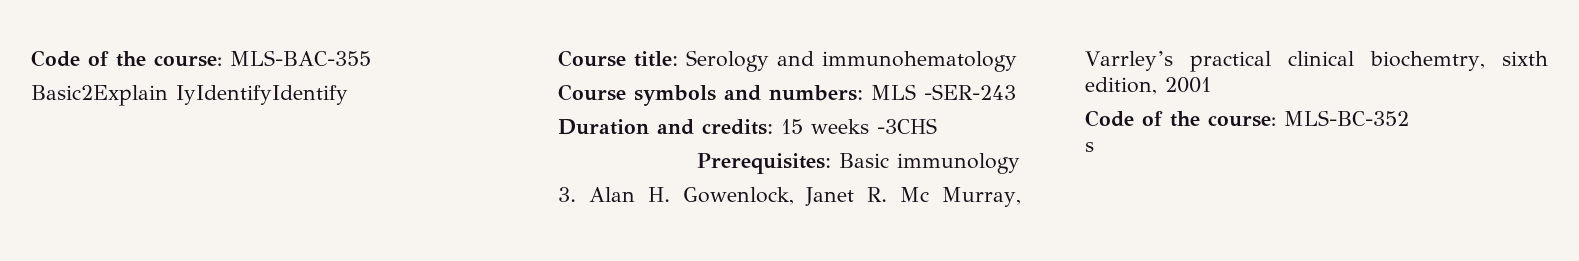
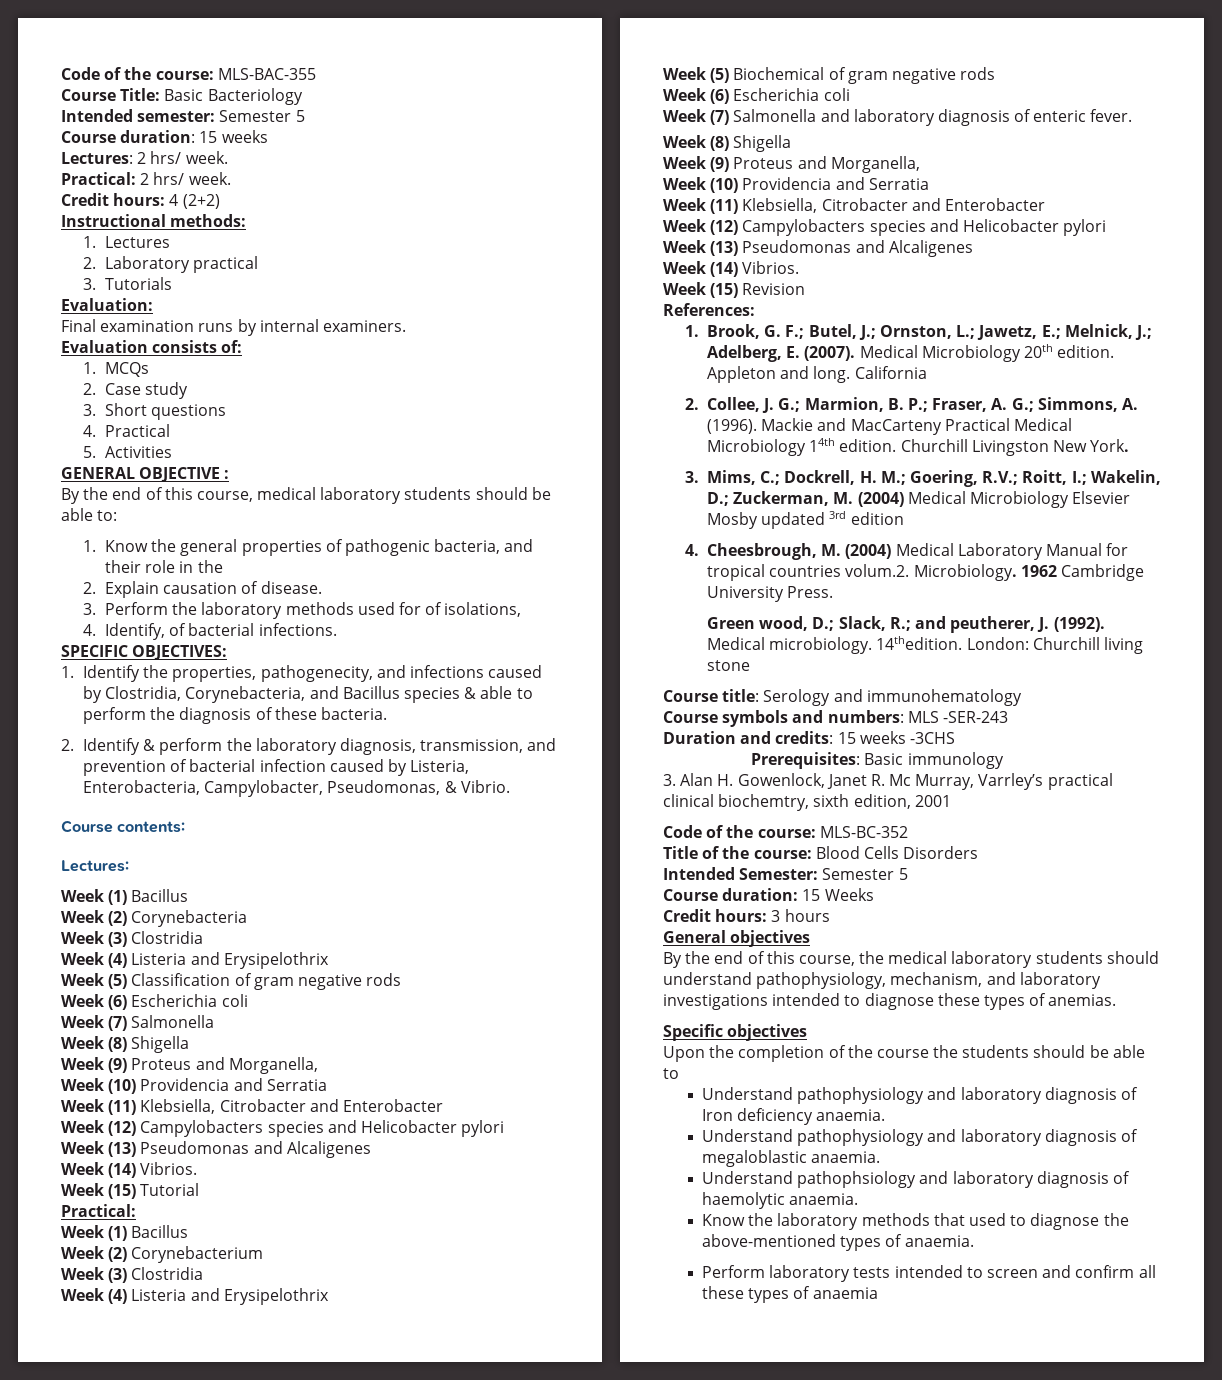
- Basic2Explain IyIdentifyIdentify
+ Course Title: Basic Bacteriology
+ Intended semester: Semester 5
+ Course duration: 15 weeks
+ Lectures: 2 hrs/ week.
+ Practical: 2 hrs/ week.
+ Credit hours: 4 (2+2)
+ Instructional methods:
+ 1. Lectures
+ 2. Laboratory practical
+ 3. Tutorials
+ Evaluation:
+ Final examination runs by internal examiners.
+ Evaluation consists of:
+ 1. MCQs
+ 2. Case study
+ 3. Short questions
+ 4. Practical
+ 5. Activities
+ GENERAL OBJECTIVE :
+ By the end of this course, medical laboratory students should be able to:
+ 1. Know the general properties of pathogenic bacteria, and their role in the
+ 2. Explain causation of disease.
+ 3. Perform the laboratory methods used for of isolations,
+ 4. Identify, of bacterial infections.
+ SPECIFIC OBJECTIVES:
+ 1. Identify the properties, pathogenecity, and infections caused by Clostridia, Corynebacteria, and Bacillus species & able to perform the diagnosis of these bacteria.
+ 2. Identify & perform the laboratory diagnosis, transmission, and prevention of bacterial infection caused by Listeria, Enterobacteria, Campylobacter, Pseudomonas, & Vibrio.
+ Course contents:
+ Lectures:
+ Week (1) Bacillus
+ Week (2) Corynebacteria
+ Week (3) Clostridia
+ Week (4) Listeria and Erysipelothrix
+ Week (5) Classification of gram negative rods
+ Week (6) Escherichia coli
+ Week (7) Salmonella
+ Week (8) Shigella
+ Week (9) Proteus and Morganella,
+ Week (10) Providencia and Serratia
+ Week (11) Klebsiella, Citrobacter and Enterobacter
+ Week (12) Campylobacters species and Helicobacter pylori
+ Week (13) Pseudomonas and Alcaligenes
+ Week (14) Vibrios.
+ Week (15) Tutorial
+ Practical:
+ Week (1) Bacillus
+ Week (2) Corynebacterium
+ Week (3) Clostridia
+ Week (4) Listeria and Erysipelothrix
+ Week (5) Biochemical of gram negative rods
+ Week (6) Escherichia coli
+ Week (7) Salmonella and laboratory diagnosis of enteric fever.
+ Week (8) Shigella
+ Week (9) Proteus and Morganella,
+ Week (10) Providencia and Serratia
+ Week (11) Klebsiella, Citrobacter and Enterobacter
+ Week (12) Campylobacters species and Helicobacter pylori
+ Week (13) Pseudomonas and Alcaligenes
+ Week (14) Vibrios.
+ Week (15) Revision
+ References:
+ 1. Brook, G. F.; Butel, J.; Ornston, L.; Jawetz, E.; Melnick, J.; Adelberg, E. (2007). Medical Microbiology 20th edition. Appleton and long. California
+ 2. Collee, J. G.; Marmion, B. P.; Fraser, A. G.; Simmons, A. (1996). Mackie and MacCarteny Practical Medical Microbiology 14th edition. Churchill Livingston New York.
+ 3. Mims, C.; Dockrell, H. M.; Goering, R.V.; Roitt, I.; Wakelin, D.; Zuckerman, M. (2004) Medical Microbiology Elsevier Mosby updated 3rd edition
+ 4. Cheesbrough, M. (2004) Medical Laboratory Manual for tropical countries volum.2. Microbiology. 1962 Cambridge University Press.
+ Green wood, D.; Slack, R.; and peutherer, J. (1992). Medical microbiology. 14thedition. London: Churchill living stone
- s
+ Title of the course: Blood Cells Disorders
+ Intended Semester: Semester 5
+ Course duration: 15 Weeks
+ Credit hours: 3 hours
+ General objectives
+ By the end of this course, the medical laboratory students should understand pathophysiology, mechanism, and laboratory investigations intended to diagnose these types of anemias.
+ Specific objectives
+ Upon the completion of the course the students should be able to
+ Understand pathophysiology and laboratory diagnosis of Iron deficiency anaemia.
+ Understand pathophysiology and laboratory diagnosis of megaloblastic anaemia.
+ Understand pathophsiology and laboratory diagnosis of haemolytic anaemia.
+ Know the laboratory methods that used to diagnose the above-mentioned types of anaemia.
+ Perform laboratory tests intended to screen and confirm all these types of anaemia

